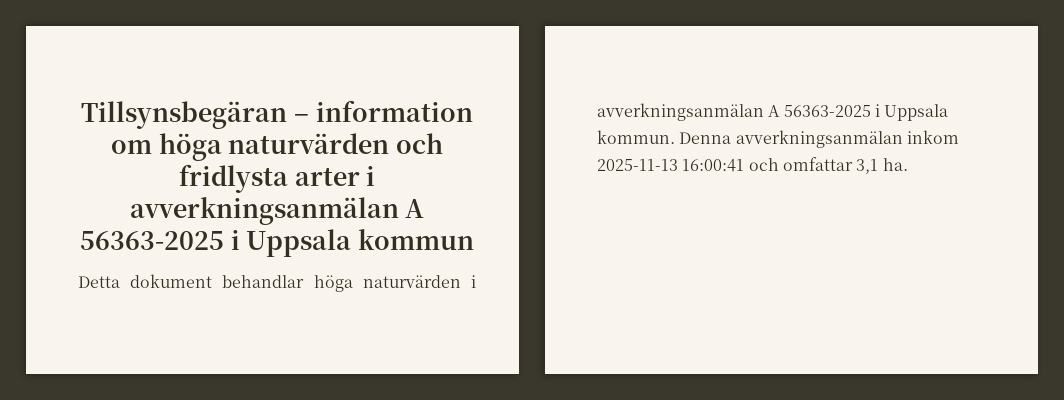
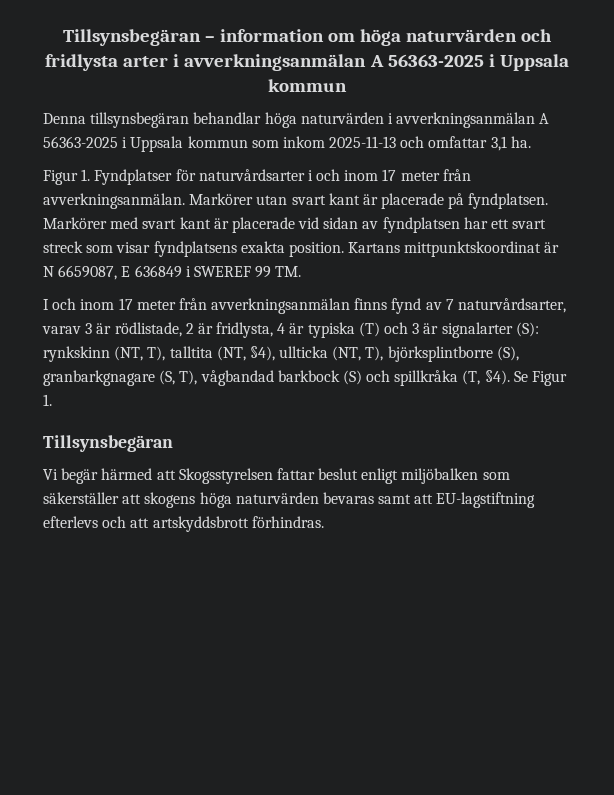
- Detta dokument behandlar höga naturvärden i avverkningsanmälan A 56363-2025 i Uppsala kommun. Denna avverkningsanmälan inkom 2025-11-13 16:00:41 och omfattar 3,1 ha.
+ Denna tillsynsbegäran behandlar höga naturvärden i avverkningsanmälan A 56363-2025 i Uppsala kommun som inkom 2025-11-13 och omfattar 3,1 ha.
+ Figur 1. Fyndplatser för naturvårdsarter i och inom 17 meter från avverkningsanmälan. Markörer utan svart kant är placerade på fyndplatsen. Markörer med svart kant är placerade vid sidan av fyndplatsen har ett svart streck som visar fyndplatsens exakta position. Kartans mittpunktskoordinat är N 6659087, E 636849 i SWEREF 99 TM.
+ I och inom 17 meter från avverkningsanmälan finns fynd av 7 naturvårdsarter, varav 3 är rödlistade, 2 är fridlysta, 4 är typiska (T) och 3 är signalarter (S): rynkskinn (NT, T), talltita (NT, §4), ullticka (NT, T), björksplintborre (S), granbarkgnagare (S, T), vågbandad barkbock (S) och spillkråka (T, §4). Se Figur 1.
+ Tillsynsbegäran
+ Vi begär härmed att Skogsstyrelsen fattar beslut enligt miljöbalken som säkerställer att skogens höga naturvärden bevaras samt att EU-lagstiftning efterlevs och att artskyddsbrott förhindras.

